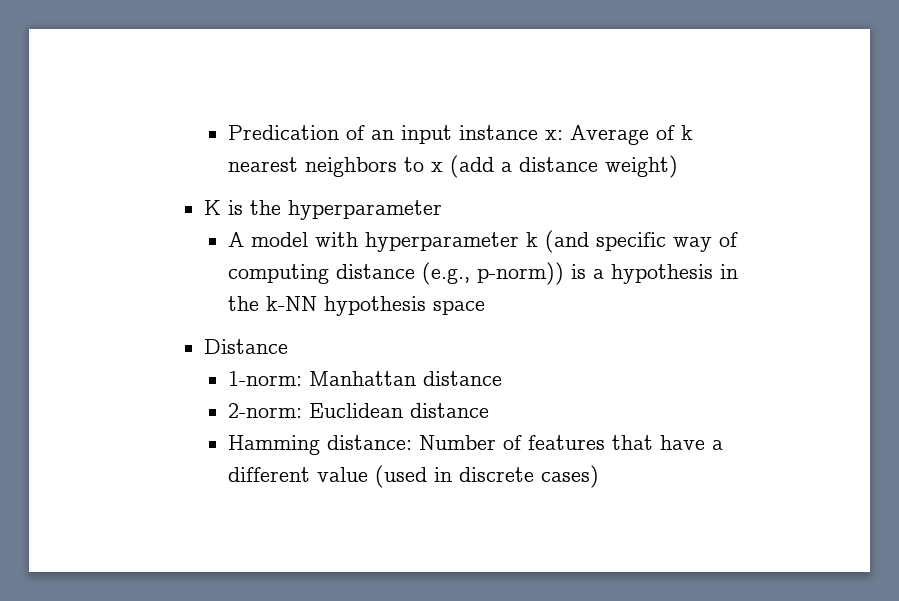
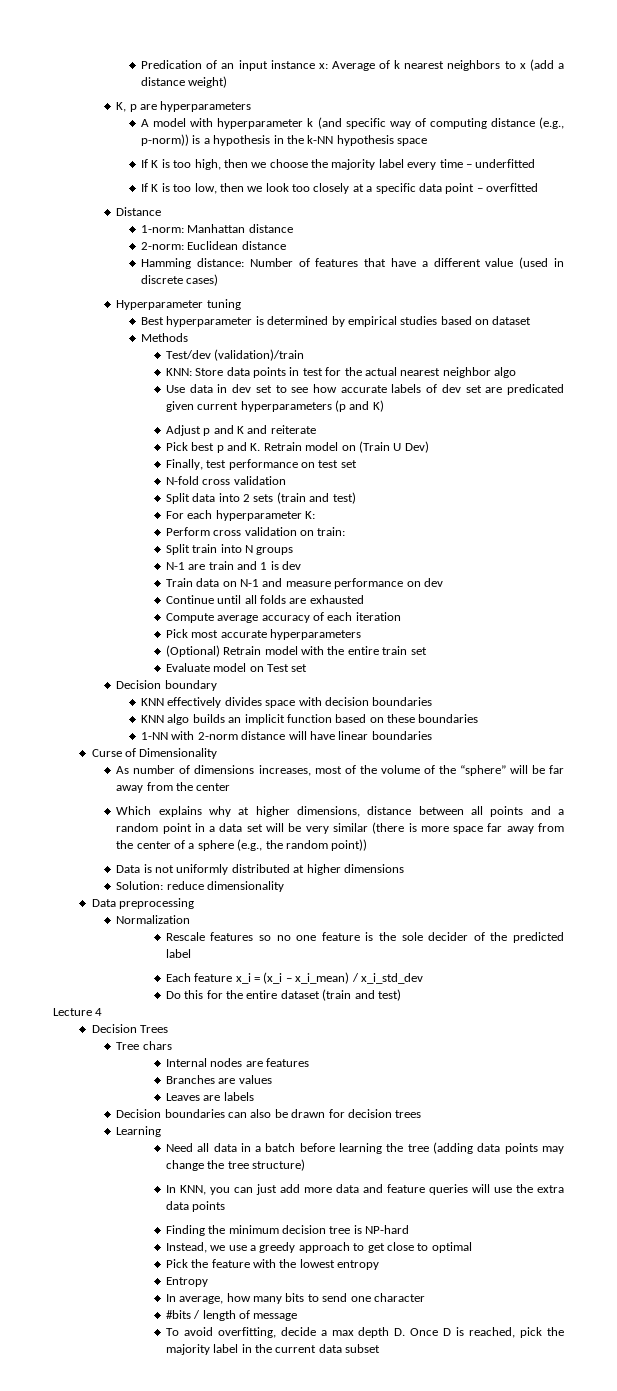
- K is the hyperparameter
+ K, p are hyperparameters
+ If K is too high, then we choose the majority label every time – underfitted
+ If K is too low, then we look too closely at a specific data point – overfitted
+ Hyperparameter tuning
+ Best hyperparameter is determined by empirical studies based on dataset
+ Methods
+ Test/dev (validation)/train
+ KNN: Store data points in test for the actual nearest neighbor algo
+ Use data in dev set to see how accurate labels of dev set are predicated given current hyperparameters (p and K)
+ Adjust p and K and reiterate
+ Pick best p and K. Retrain model on (Train U Dev)
+ Finally, test performance on test set
+ N-fold cross validation
+ Split data into 2 sets (train and test)
+ For each hyperparameter K:
+ Perform cross validation on train:
+ Split train into N groups
+ N-1 are train and 1 is dev
+ Train data on N-1 and measure performance on dev
+ Continue until all folds are exhausted
+ Compute average accuracy of each iteration
+ Pick most accurate hyperparameters
+ (Optional) Retrain model with the entire train set
+ Evaluate model on Test set
+ Decision boundary
+ KNN effectively divides space with decision boundaries
+ KNN algo builds an implicit function based on these boundaries
+ 1-NN with 2-norm distance will have linear boundaries
+ Curse of Dimensionality
+ As number of dimensions increases, most of the volume of the “sphere” will be far away from the center
+ Which explains why at higher dimensions, distance between all points and a random point in a data set will be very similar (there is more space far away from the center of a sphere (e.g., the random point))
+ Data is not uniformly distributed at higher dimensions
+ Solution: reduce dimensionality
+ Data preprocessing
+ Normalization
+ Rescale features so no one feature is the sole decider of the predicted label
+ Each feature x_i = (x_i – x_i_mean) / x_i_std_dev
+ Do this for the entire dataset (train and test)
+ Lecture 4
+ Decision Trees
+ Tree chars
+ Internal nodes are features
+ Branches are values
+ Leaves are labels
+ Decision boundaries can also be drawn for decision trees
+ Learning
+ Need all data in a batch before learning the tree (adding data points may change the tree structure)
+ In KNN, you can just add more data and feature queries will use the extra data points
+ Finding the minimum decision tree is NP-hard
+ Instead, we use a greedy approach to get close to optimal
+ Pick the feature with the lowest entropy
+ Entropy
+ In average, how many bits to send one character
+ #bits / length of message
+ To avoid overfitting, decide a max depth D. Once D is reached, pick the majority label in the current data subset

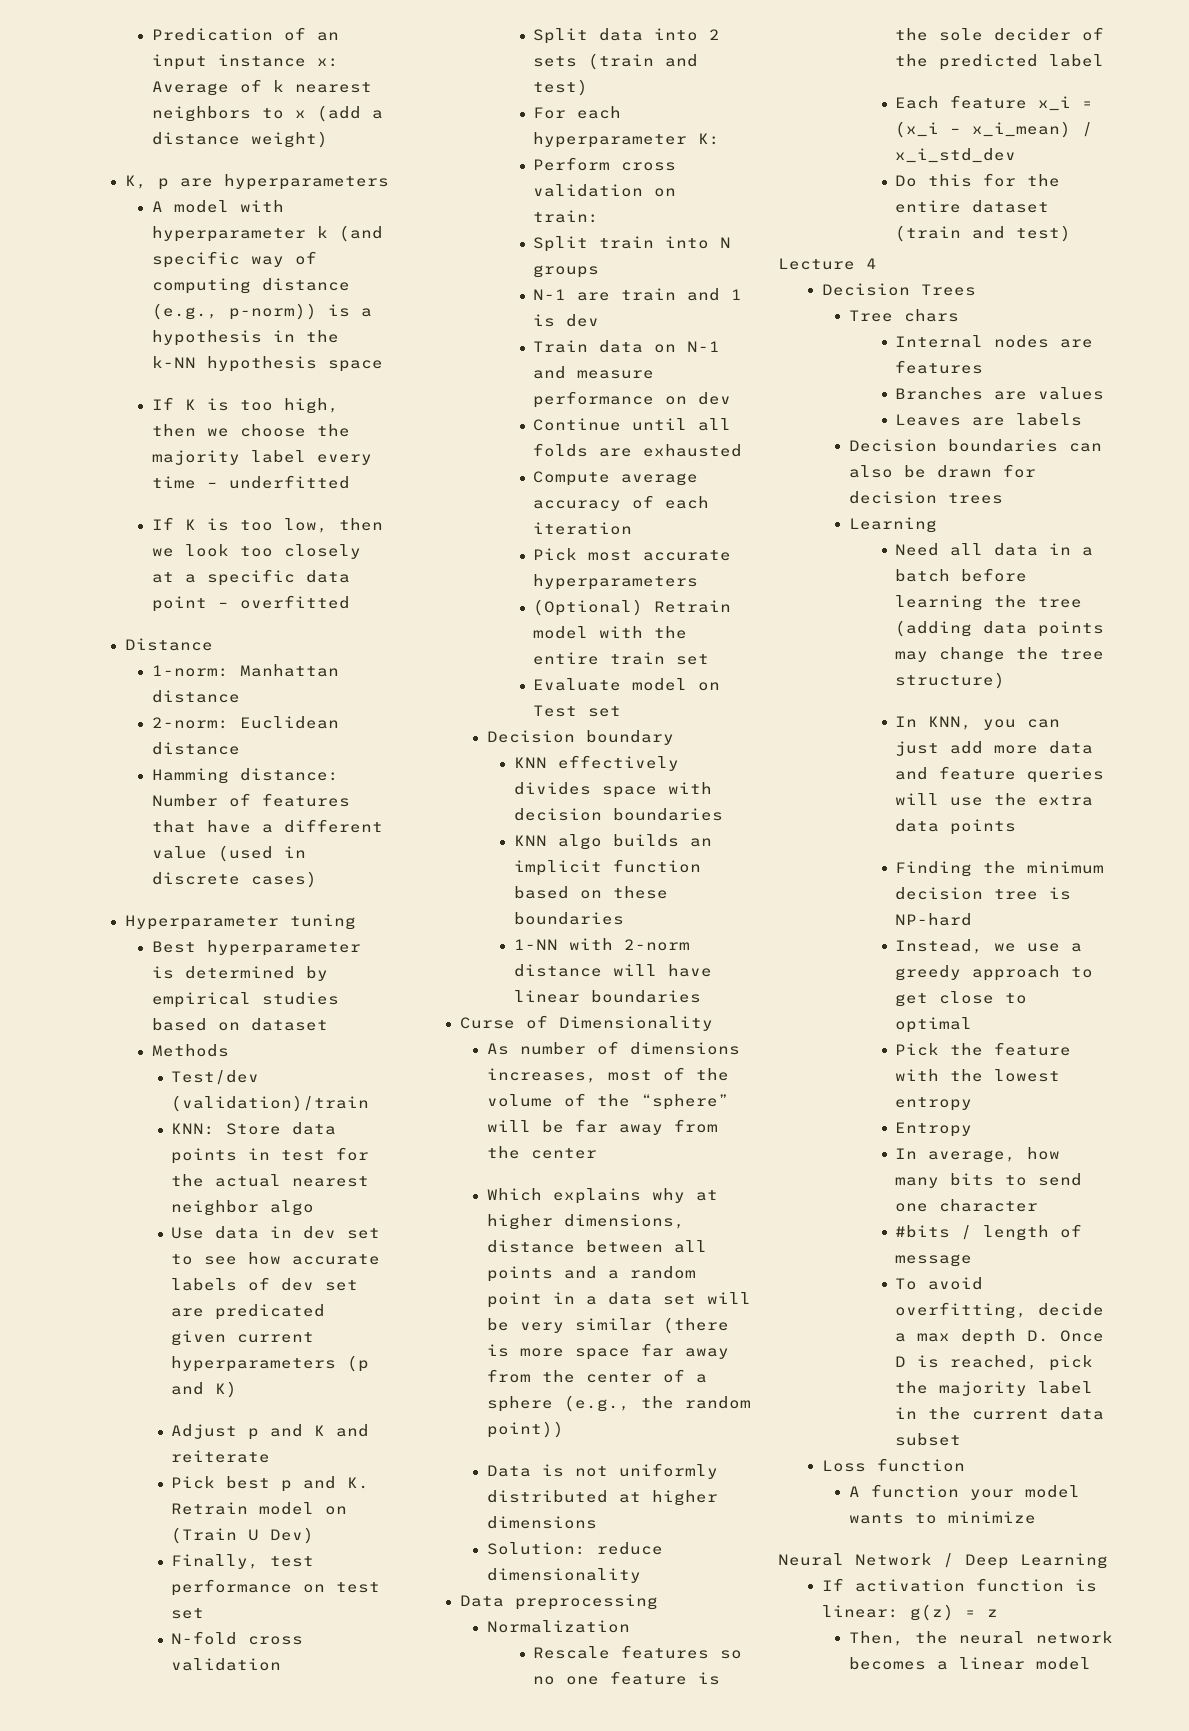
+ Loss function
+ A function your model wants to minimize
+ Neural Network / Deep Learning
+ If activation function is linear: g(z) = z
+ Then, the neural network becomes a linear model

